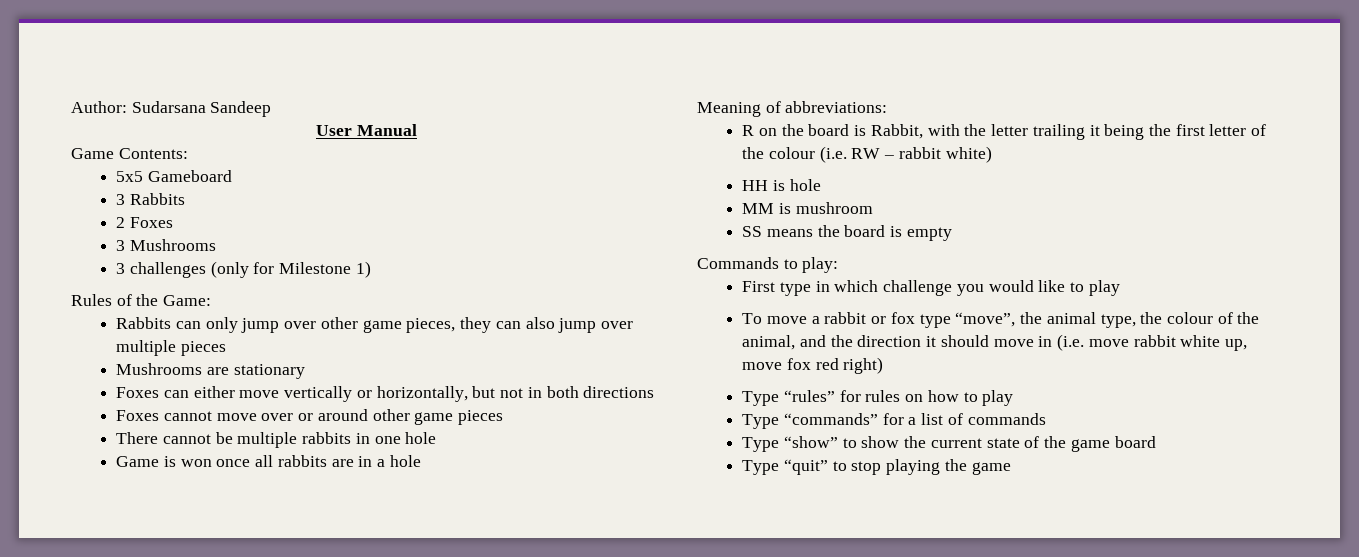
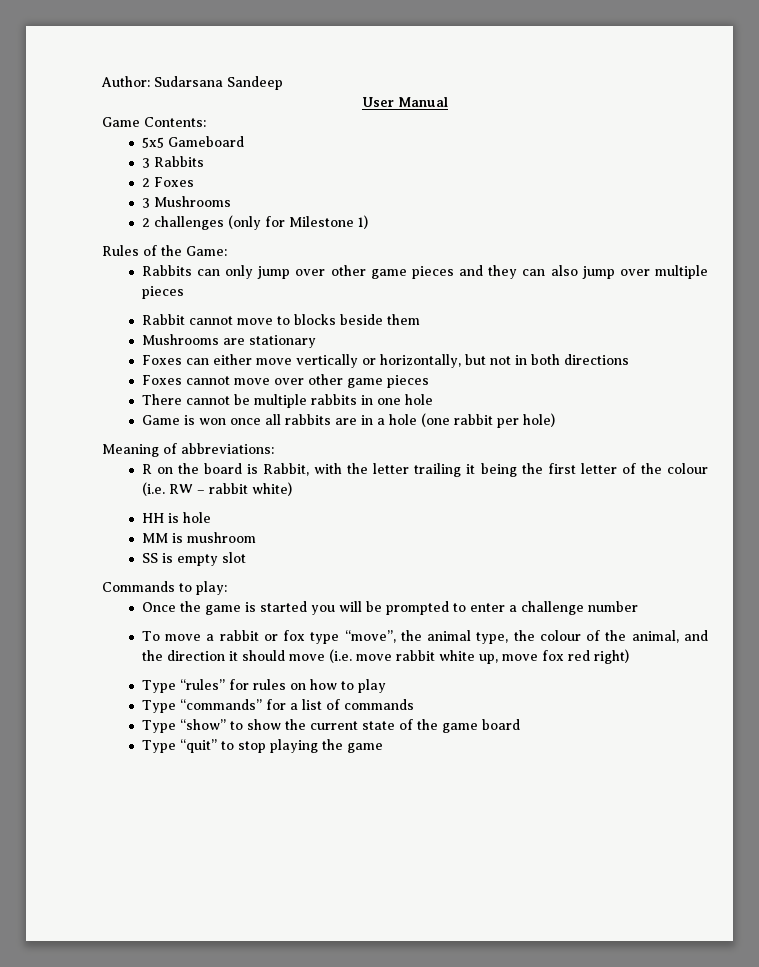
- 3 challenges (only for Milestone 1)
+ 2 challenges (only for Milestone 1)
- Rabbits can only jump over other game pieces, they can also jump over multiple pieces
+ Rabbits can only jump over other game pieces and they can also jump over multiple pieces
+ Rabbit cannot move to blocks beside them
- Foxes cannot move over or around other game pieces
+ Foxes cannot move over other game pieces
- Game is won once all rabbits are in a hole
+ Game is won once all rabbits are in a hole (one rabbit per hole)
- SS means the board is empty
+ SS is empty slot
- First type in which challenge you would like to play
+ Once the game is started you will be prompted to enter a challenge number
- To move a rabbit or fox type “move”, the animal type, the colour of the animal, and the direction it should move in (i.e. move rabbit white up, move fox red right)
+ To move a rabbit or fox type “move”, the animal type, the colour of the animal, and the direction it should move (i.e. move rabbit white up, move fox red right)

